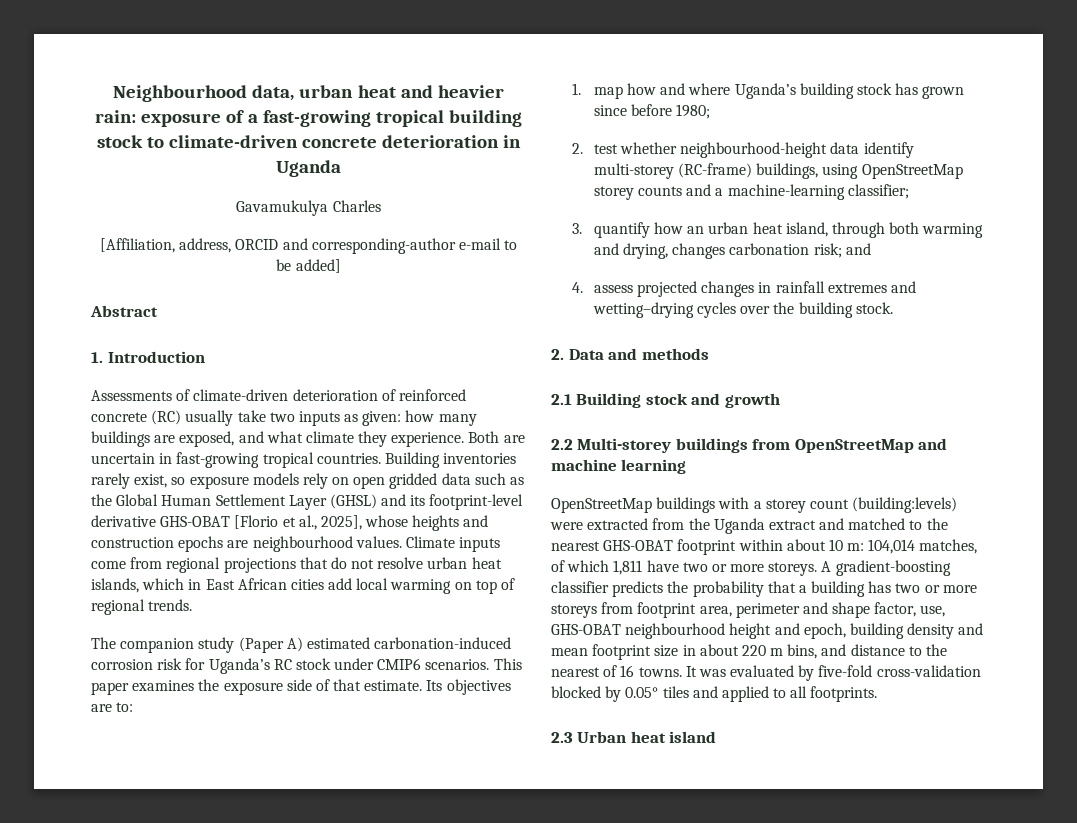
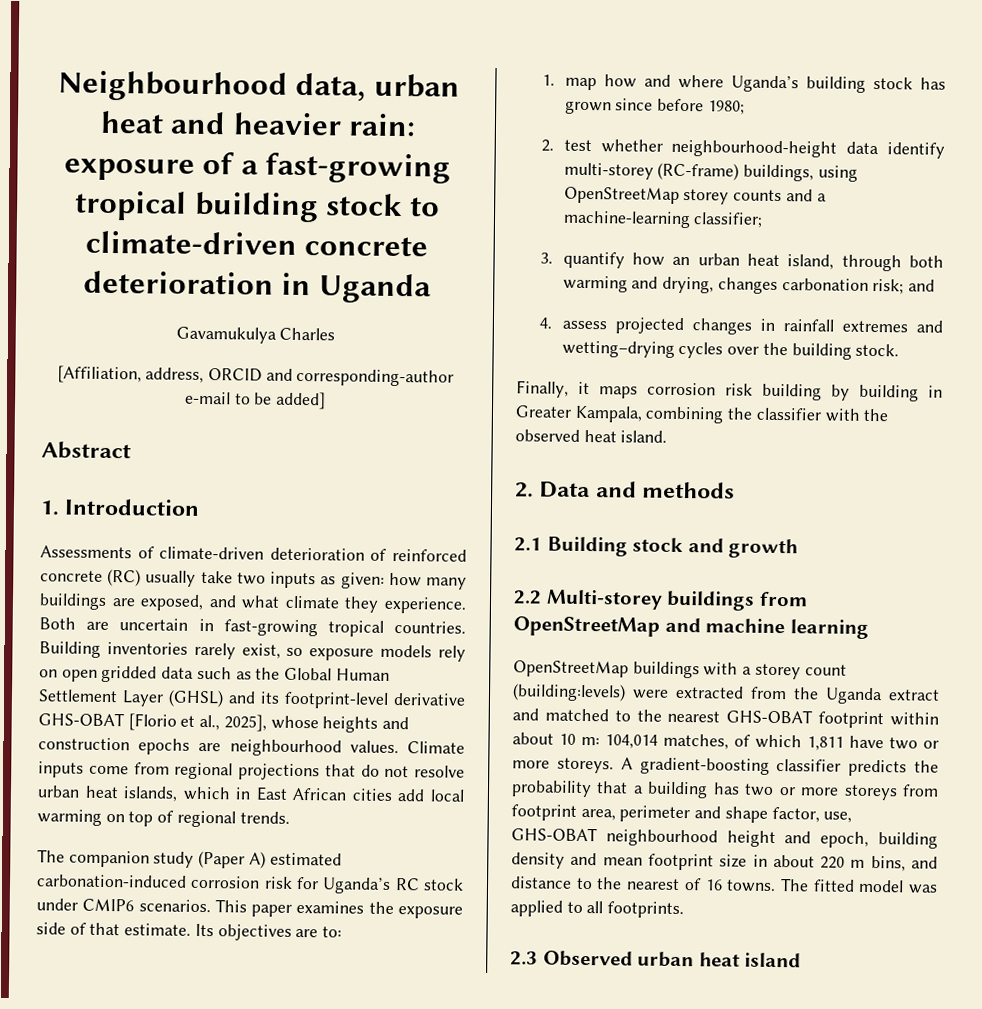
+ Finally, it maps corrosion risk building by building in Greater Kampala, combining the classifier with the observed heat island.
- It was evaluated by five-fold cross-validation blocked by 0.05° tiles and applied to all footprints.
+ The fitted model was applied to all footprints.
- 2.3 Urban heat island
+ 2.3 Observed urban heat island

